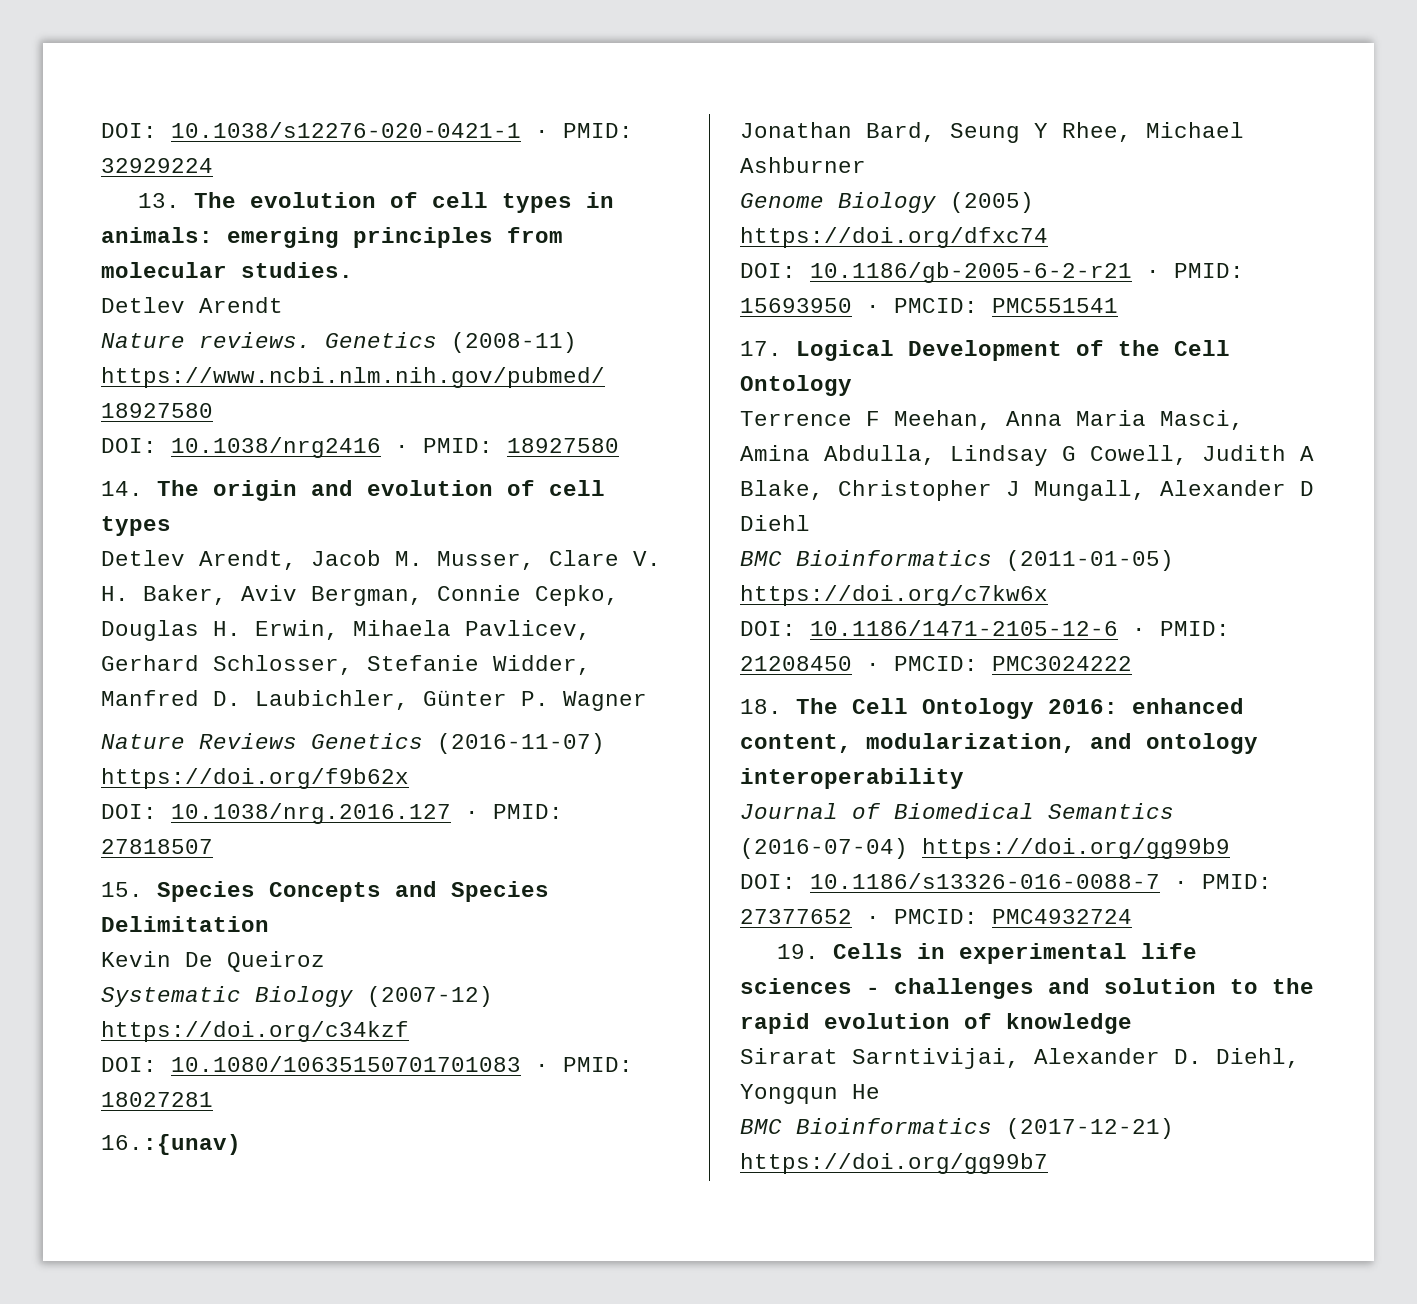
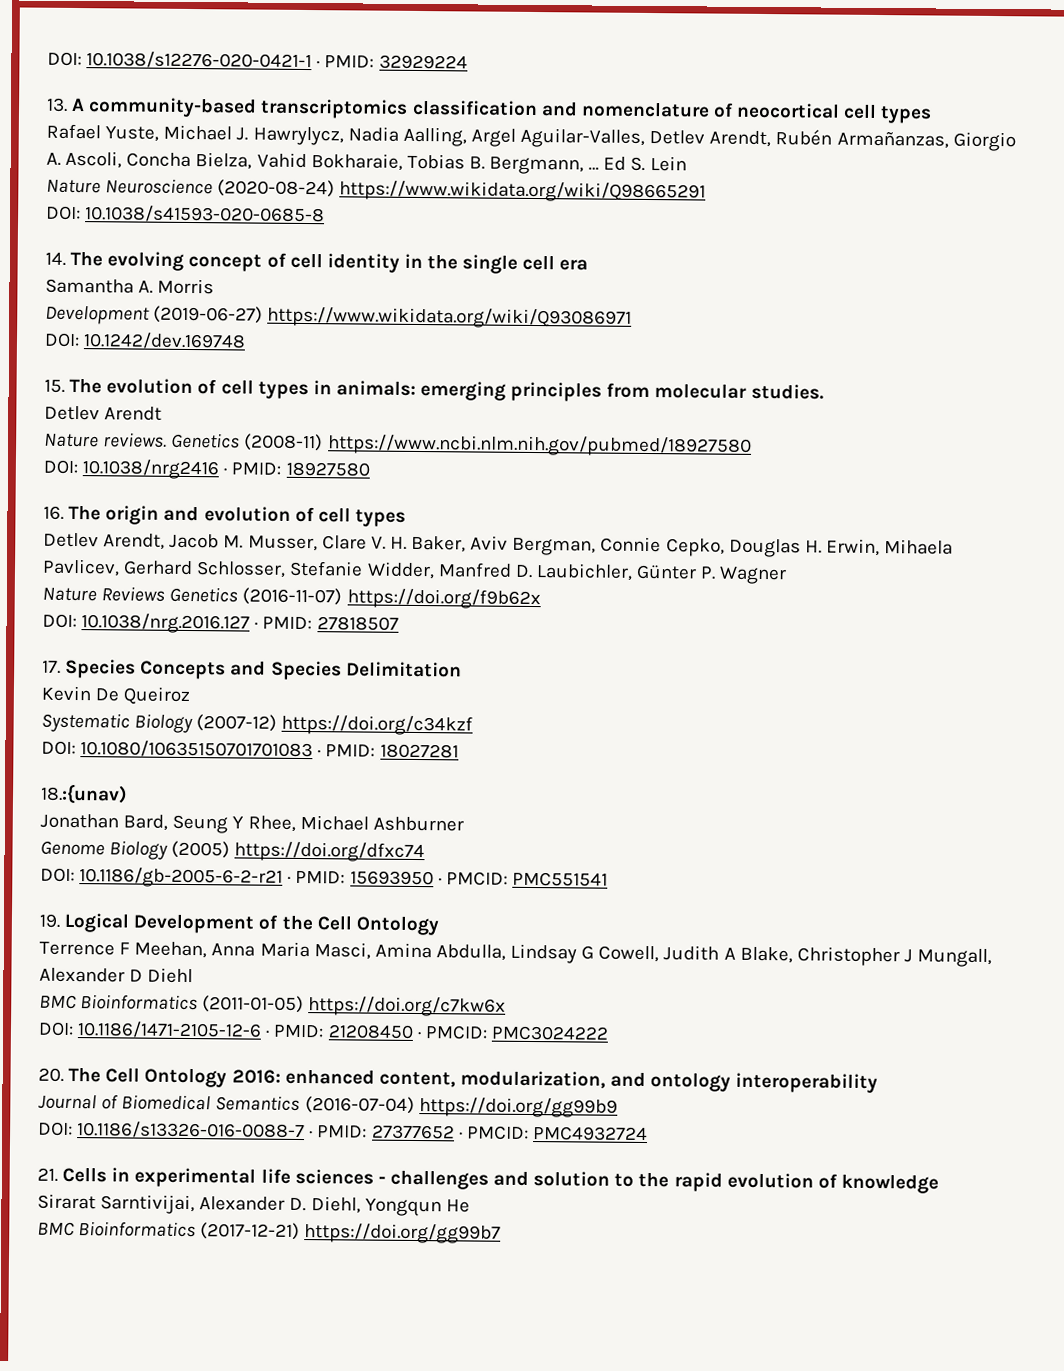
- 13. The evolution of cell types in animals: emerging principles from molecular studies.
+ 13. A community-based transcriptomics classification and nomenclature of neocortical cell types
+ Rafael Yuste, Michael J. Hawrylycz, Nadia Aalling, Argel Aguilar-Valles, Detlev Arendt, Rubén Armañanzas, Giorgio A. Ascoli, Concha Bielza, Vahid Bokharaie, Tobias B. Bergmann, … Ed S. Lein
+ Nature Neuroscience (2020-08-24) https://www.wikidata.org/wiki/Q98665291
+ DOI: 10.1038/s41593-020-0685-8
+ 14. The evolving concept of cell identity in the single cell era
+ Samantha A. Morris
+ Development (2019-06-27) https://www.wikidata.org/wiki/Q93086971
+ DOI: 10.1242/dev.169748
+ 15. The evolution of cell types in animals: emerging principles from molecular studies.
- 14. The origin and evolution of cell types
+ 16. The origin and evolution of cell types
- 15. Species Concepts and Species Delimitation
+ 17. Species Concepts and Species Delimitation
- 16.:{unav)
+ 18.:{unav)
- 17. Logical Development of the Cell Ontology
+ 19. Logical Development of the Cell Ontology
- 18. The Cell Ontology 2016: enhanced content, modularization, and ontology interoperability
+ 20. The Cell Ontology 2016: enhanced content, modularization, and ontology interoperability
- 19. Cells in experimental life sciences - challenges and solution to the rapid evolution of knowledge
+ 21. Cells in experimental life sciences - challenges and solution to the rapid evolution of knowledge

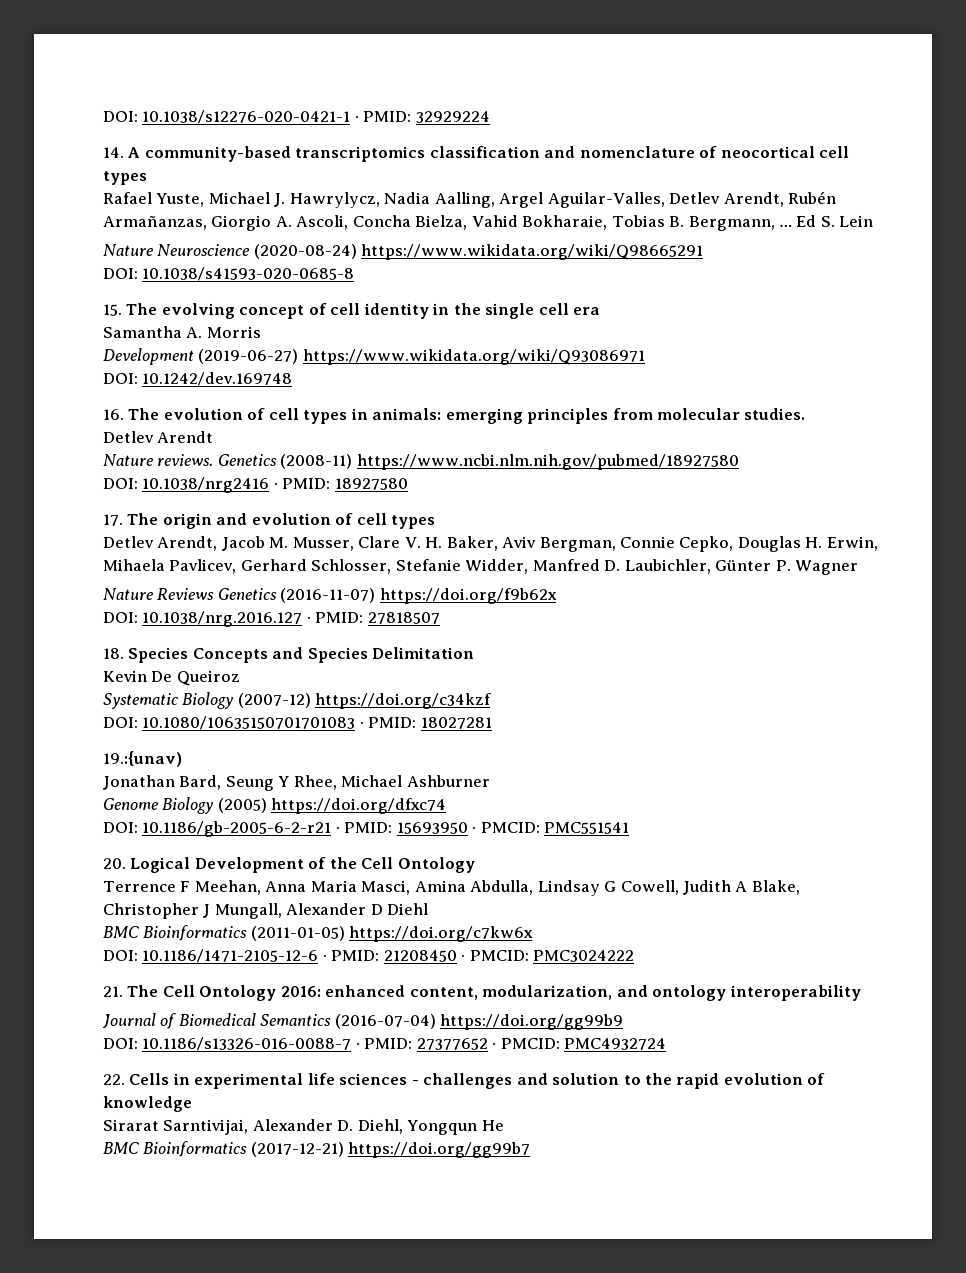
- 13. A community-based transcriptomics classification and nomenclature of neocortical cell types
+ 14. A community-based transcriptomics classification and nomenclature of neocortical cell types
- 14. The evolving concept of cell identity in the single cell era
+ 15. The evolving concept of cell identity in the single cell era
- 15. The evolution of cell types in animals: emerging principles from molecular studies.
+ 16. The evolution of cell types in animals: emerging principles from molecular studies.
- 16. The origin and evolution of cell types
+ 17. The origin and evolution of cell types
- 17. Species Concepts and Species Delimitation
+ 18. Species Concepts and Species Delimitation
- 18.:{unav)
+ 19.:{unav)
- 19. Logical Development of the Cell Ontology
+ 20. Logical Development of the Cell Ontology
- 20. The Cell Ontology 2016: enhanced content, modularization, and ontology interoperability
+ 21. The Cell Ontology 2016: enhanced content, modularization, and ontology interoperability
- 21. Cells in experimental life sciences - challenges and solution to the rapid evolution of knowledge
+ 22. Cells in experimental life sciences - challenges and solution to the rapid evolution of knowledge

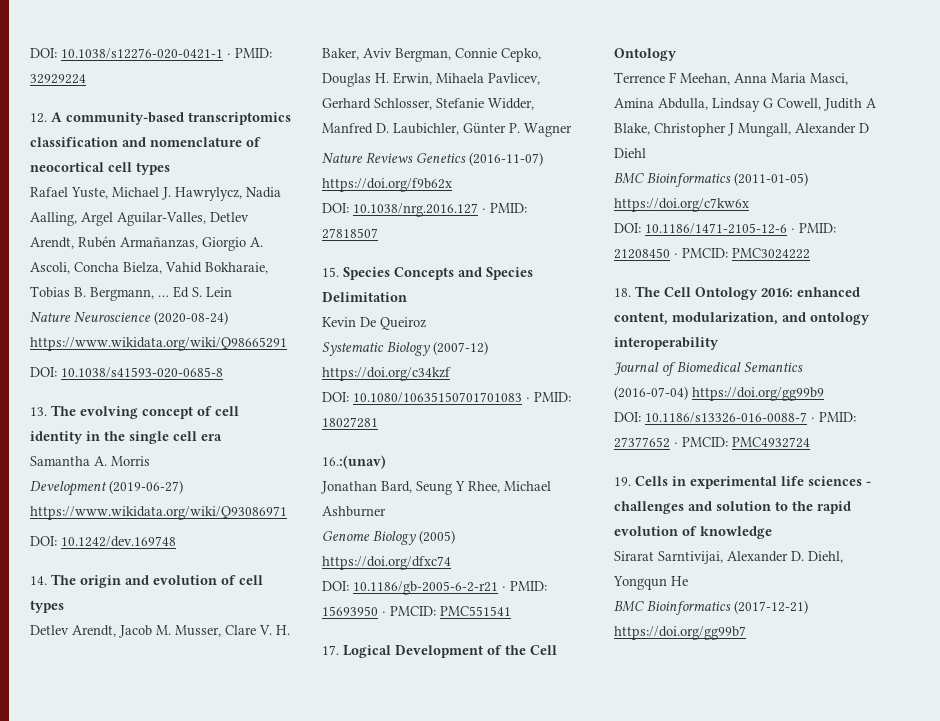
- 14. A community-based transcriptomics classification and nomenclature of neocortical cell types
+ 12. A community-based transcriptomics classification and nomenclature of neocortical cell types
- 15. The evolving concept of cell identity in the single cell era
+ 13. The evolving concept of cell identity in the single cell era
- 16. The evolution of cell types in animals: emerging principles from molecular studies.
- Detlev Arendt
- Nature reviews. Genetics (2008-11) https://www.ncbi.nlm.nih.gov/pubmed/18927580
- DOI: 10.1038/nrg2416 · PMID: 18927580
- 17. The origin and evolution of cell types
+ 14. The origin and evolution of cell types
- 18. Species Concepts and Species Delimitation
+ 15. Species Concepts and Species Delimitation
- 19.:{unav)
+ 16.:(unav)
- 20. Logical Development of the Cell Ontology
+ 17. Logical Development of the Cell Ontology
- 21. The Cell Ontology 2016: enhanced content, modularization, and ontology interoperability
+ 18. The Cell Ontology 2016: enhanced content, modularization, and ontology interoperability
- 22. Cells in experimental life sciences - challenges and solution to the rapid evolution of knowledge
+ 19. Cells in experimental life sciences - challenges and solution to the rapid evolution of knowledge

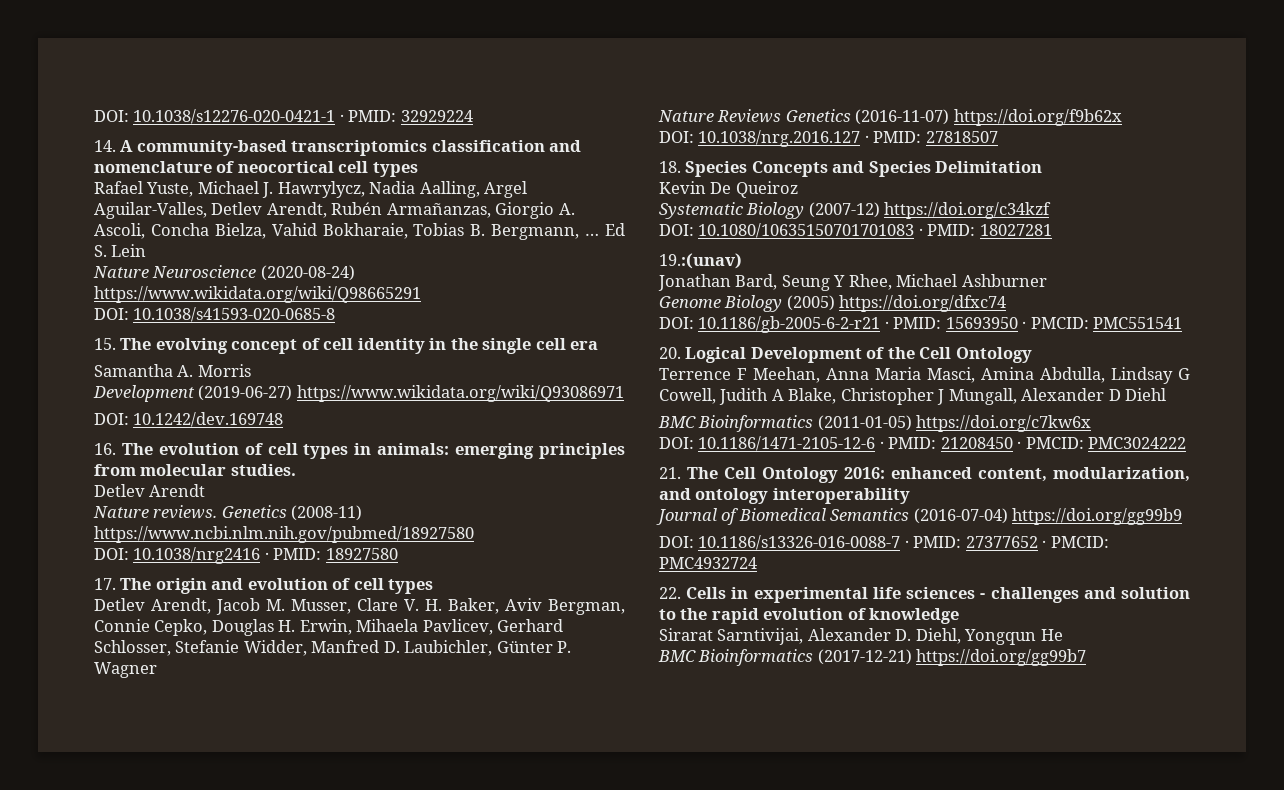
- 12. A community-based transcriptomics classification and nomenclature of neocortical cell types
+ 14. A community-based transcriptomics classification and nomenclature of neocortical cell types
- 13. The evolving concept of cell identity in the single cell era
+ 15. The evolving concept of cell identity in the single cell era
- 14. The origin and evolution of cell types
+ 16. The evolution of cell types in animals: emerging principles from molecular studies.
+ Detlev Arendt
+ Nature reviews. Genetics (2008-11) https://www.ncbi.nlm.nih.gov/pubmed/18927580
+ DOI: 10.1038/nrg2416 · PMID: 18927580
+ 17. The origin and evolution of cell types
- 15. Species Concepts and Species Delimitation
+ 18. Species Concepts and Species Delimitation
- 16.:(unav)
+ 19.:(unav)
- 17. Logical Development of the Cell Ontology
+ 20. Logical Development of the Cell Ontology
- 18. The Cell Ontology 2016: enhanced content, modularization, and ontology interoperability
+ 21. The Cell Ontology 2016: enhanced content, modularization, and ontology interoperability
- 19. Cells in experimental life sciences - challenges and solution to the rapid evolution of knowledge
+ 22. Cells in experimental life sciences - challenges and solution to the rapid evolution of knowledge

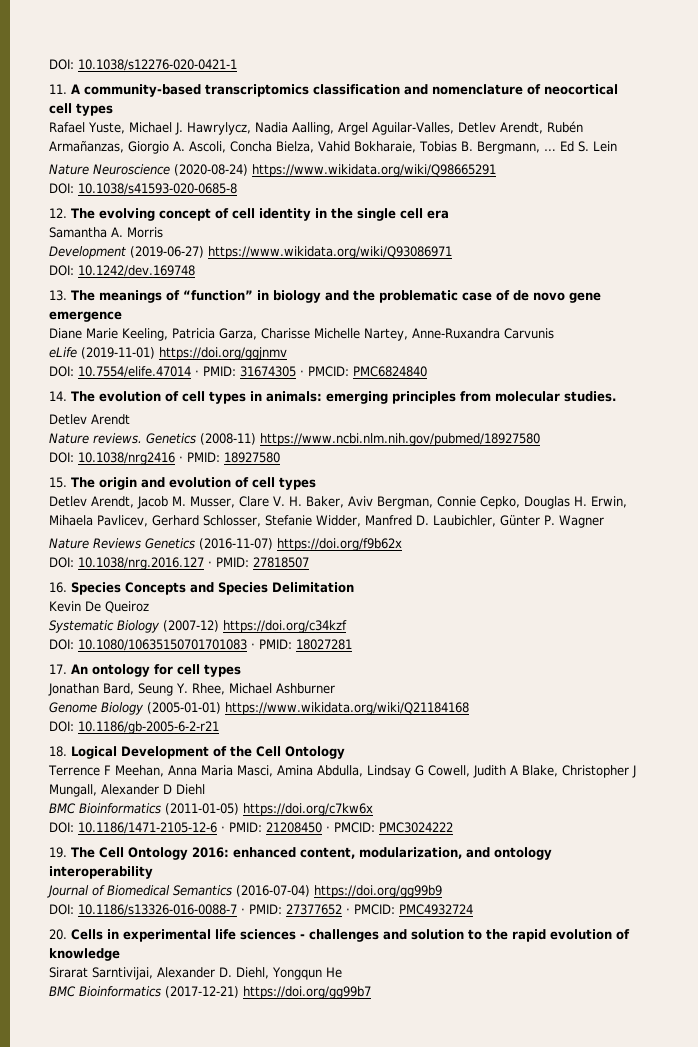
- DOI: 10.1038/s12276-020-0421-1 · PMID: 32929224
- 14. A community-based transcriptomics classification and nomenclature of neocortical cell types
+ DOI: 10.1038/s12276-020-0421-1
+ 11. A community-based transcriptomics classification and nomenclature of neocortical cell types
- 15. The evolving concept of cell identity in the single cell era
+ 12. The evolving concept of cell identity in the single cell era
- 16. The evolution of cell types in animals: emerging principles from molecular studies.
+ 13. The meanings of “function” in biology and the problematic case of de novo gene emergence
+ Diane Marie Keeling, Patricia Garza, Charisse Michelle Nartey, Anne-Ruxandra Carvunis
+ eLife (2019-11-01) https://doi.org/ggjnmv
+ DOI: 10.7554/elife.47014 · PMID: 31674305 · PMCID: PMC6824840
+ 14. The evolution of cell types in animals: emerging principles from molecular studies.
- 17. The origin and evolution of cell types
+ 15. The origin and evolution of cell types
- 18. Species Concepts and Species Delimitation
+ 16. Species Concepts and Species Delimitation
- 19.:(unav)
+ 17. An ontology for cell types
- Jonathan Bard, Seung Y Rhee, Michael Ashburner
+ Jonathan Bard, Seung Y. Rhee, Michael Ashburner
- Genome Biology (2005) https://doi.org/dfxc74
+ Genome Biology (2005-01-01) https://www.wikidata.org/wiki/Q21184168
- DOI: 10.1186/gb-2005-6-2-r21 · PMID: 15693950 · PMCID: PMC551541
- 20. Logical Development of the Cell Ontology
+ DOI: 10.1186/gb-2005-6-2-r21
+ 18. Logical Development of the Cell Ontology
- 21. The Cell Ontology 2016: enhanced content, modularization, and ontology interoperability
+ 19. The Cell Ontology 2016: enhanced content, modularization, and ontology interoperability
- 22. Cells in experimental life sciences - challenges and solution to the rapid evolution of knowledge
+ 20. Cells in experimental life sciences - challenges and solution to the rapid evolution of knowledge

